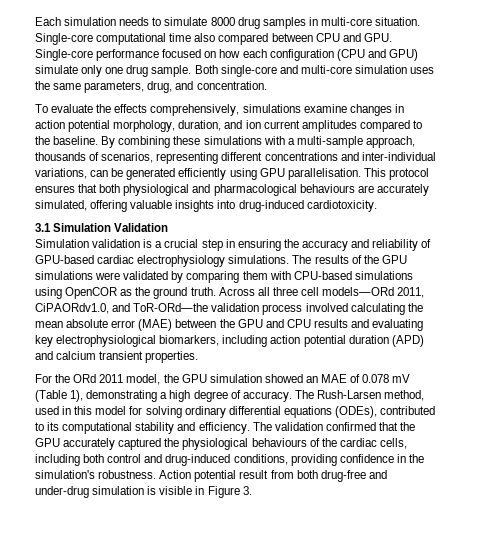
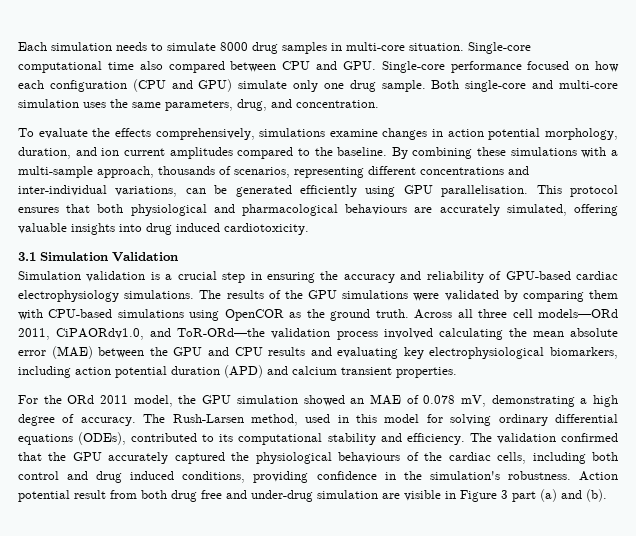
- This protocol ensures that both physiological and pharmacological behaviours are accurately simulated, offering valuable insights into drug-induced cardiotoxicity.
+ This protocol ensures that both physiological and pharmacological behaviours are accurately simulated, offering valuable insights into drug induced cardiotoxicity.
- For the ORd 2011 model, the GPU simulation showed an MAE of 0.078 mV (Table 1), demonstrating a high degree of accuracy.
+ For the ORd 2011 model, the GPU simulation showed an MAE of 0.078 mV, demonstrating a high degree of accuracy.
- The validation confirmed that the GPU accurately captured the physiological behaviours of the cardiac cells, including both control and drug-induced conditions, providing confidence in the simulation's robustness.
+ The validation confirmed that the GPU accurately captured the physiological behaviours of the cardiac cells, including both control and drug induced conditions, providing confidence in the simulation's robustness.
- Action potential result from both drug-free and under-drug simulation is visible in Figure 3.
+ Action potential result from both drug free and under-drug simulation are visible in Figure 3 part (a) and (b).

